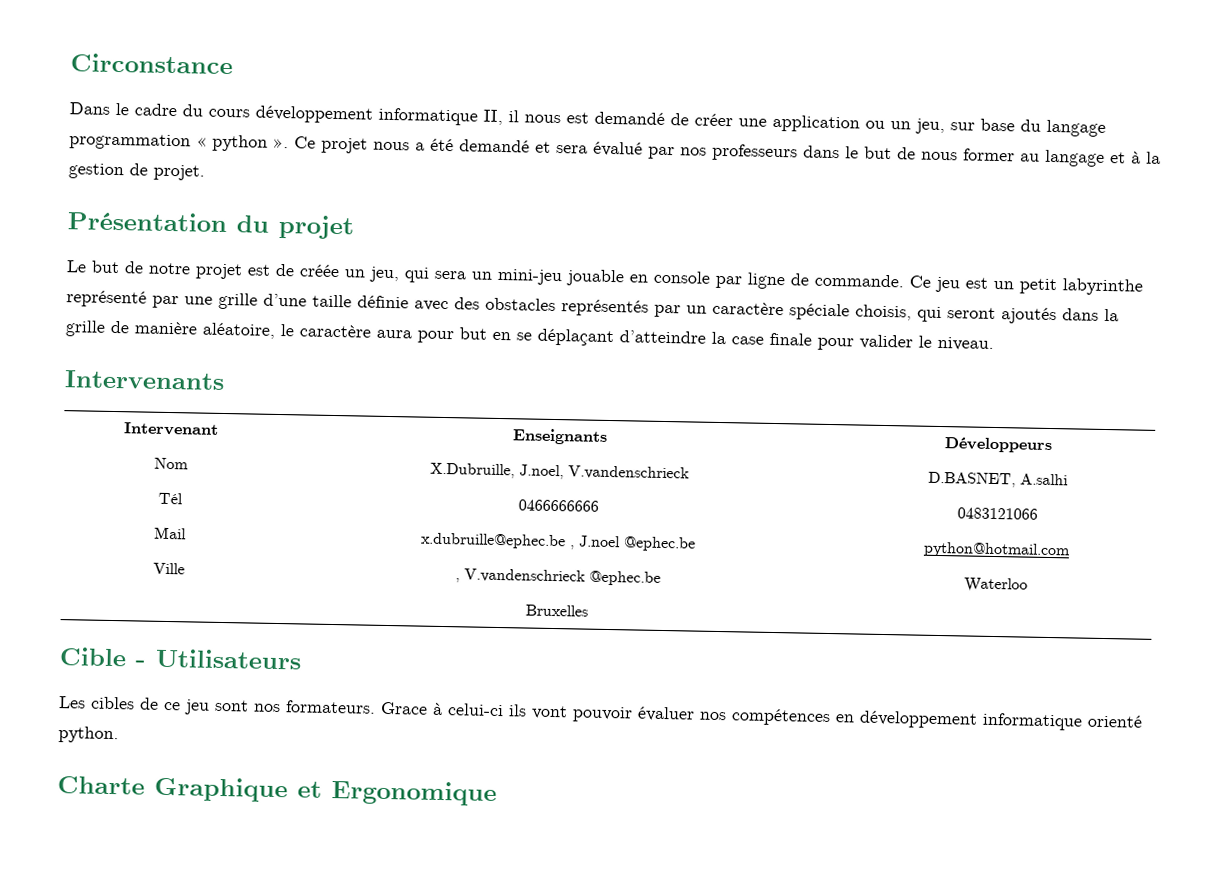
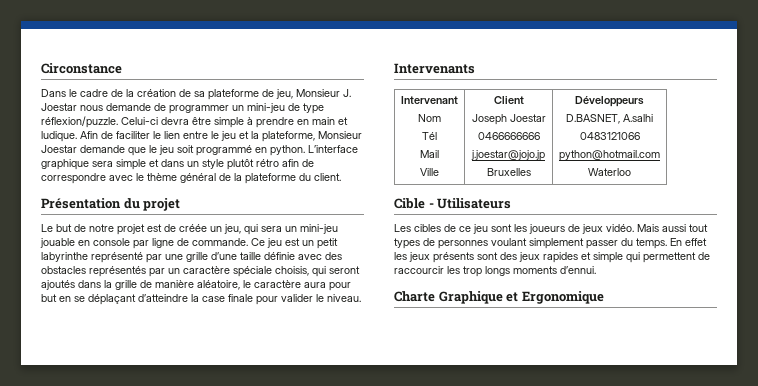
- Dans le cadre du cours développement informatique II, il nous est demandé de créer une application ou un jeu, sur base du langage programmation « python ». Ce projet nous a été demandé et sera évalué par nos professeurs dans le but de nous former au langage et à la gestion de projet.
+ Dans le cadre de la création de sa plateforme de jeu, Monsieur J. Joestar nous demande de programmer un mini-jeu de type réflexion/puzzle. Celui-ci devra être simple à prendre en main et ludique. Afin de faciliter le lien entre le jeu et la plateforme, Monsieur Joestar demande que le jeu soit programmé en python. L’interface graphique sera simple et dans un style plutôt rétro afin de correspondre avec le thème général de la plateforme du client.
  Intervenant
  Nom
  Tél
  Mail
- Ville | Enseignants
- X.Dubruille, J.noel, V.vandenschrieck
+ Ville | Client
+ Joseph Joestar
  0466666666
- x.dubruille@ephec.be , J.noel @ephec.be
- , V.vandenschrieck @ephec.be
+ j.joestar@jojo.jp
- Les cibles de ce jeu sont nos formateurs. Grace à celui-ci ils vont pouvoir évaluer nos compétences en développement informatique orienté python.
+ Les cibles de ce jeu sont les joueurs de jeux vidéo. Mais aussi tout types de personnes voulant simplement passer du temps. En effet les jeux présents sont des jeux rapides et simple qui permettent de raccourcir les trop longs moments d’ennui.

